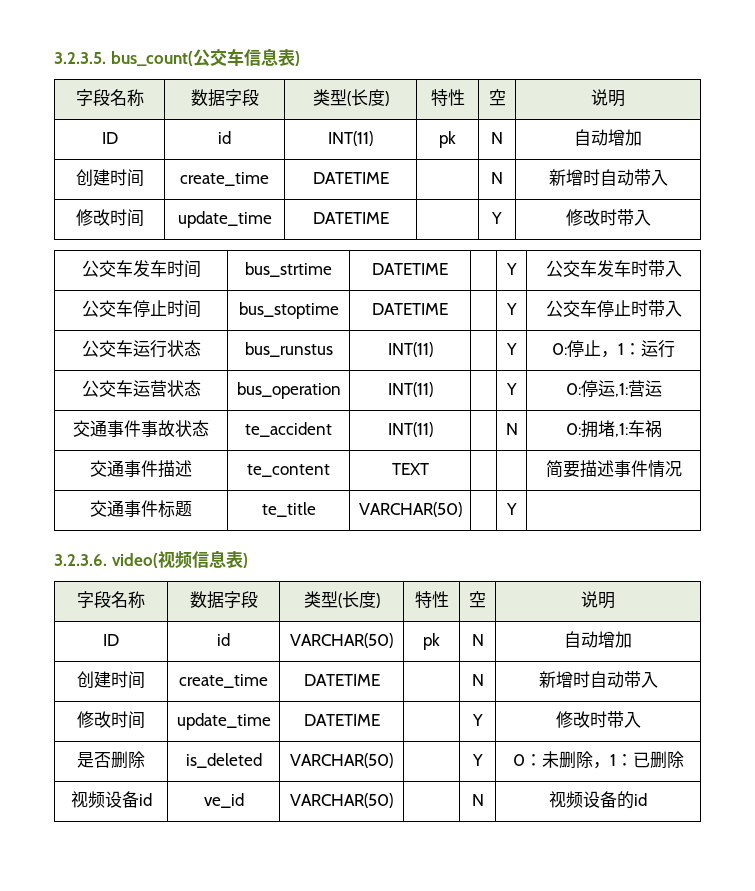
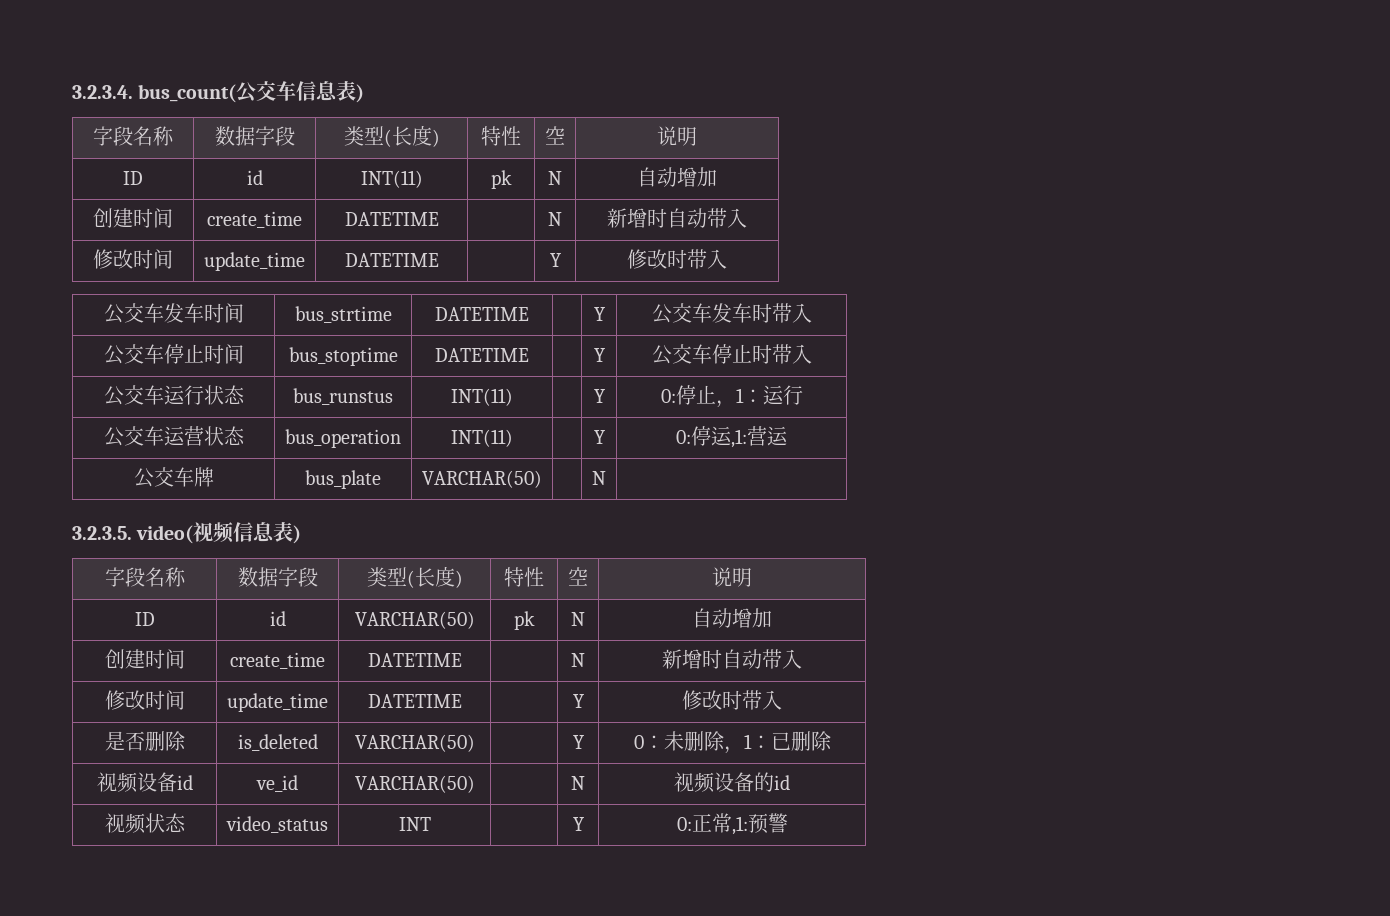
- 3.2.3.5. bus_count(公交车信息表)
+ 3.2.3.4. bus_count(公交车信息表)
- 交通事件事故状态 | te_accident | INT(11) | | N | 0:拥堵,1:车祸
- 交通事件描述 | te_content | TEXT | | | 简要描述事件情况
- 交通事件标题 | te_title | VARCHAR(50) | | Y |
- 3.2.3.6. video(视频信息表)
+ 公交车牌 | bus_plate | VARCHAR(50) | | N |
+ 3.2.3.5. video(视频信息表)
+ 视频状态 | video_status | INT | | Y | 0:正常,1:预警

